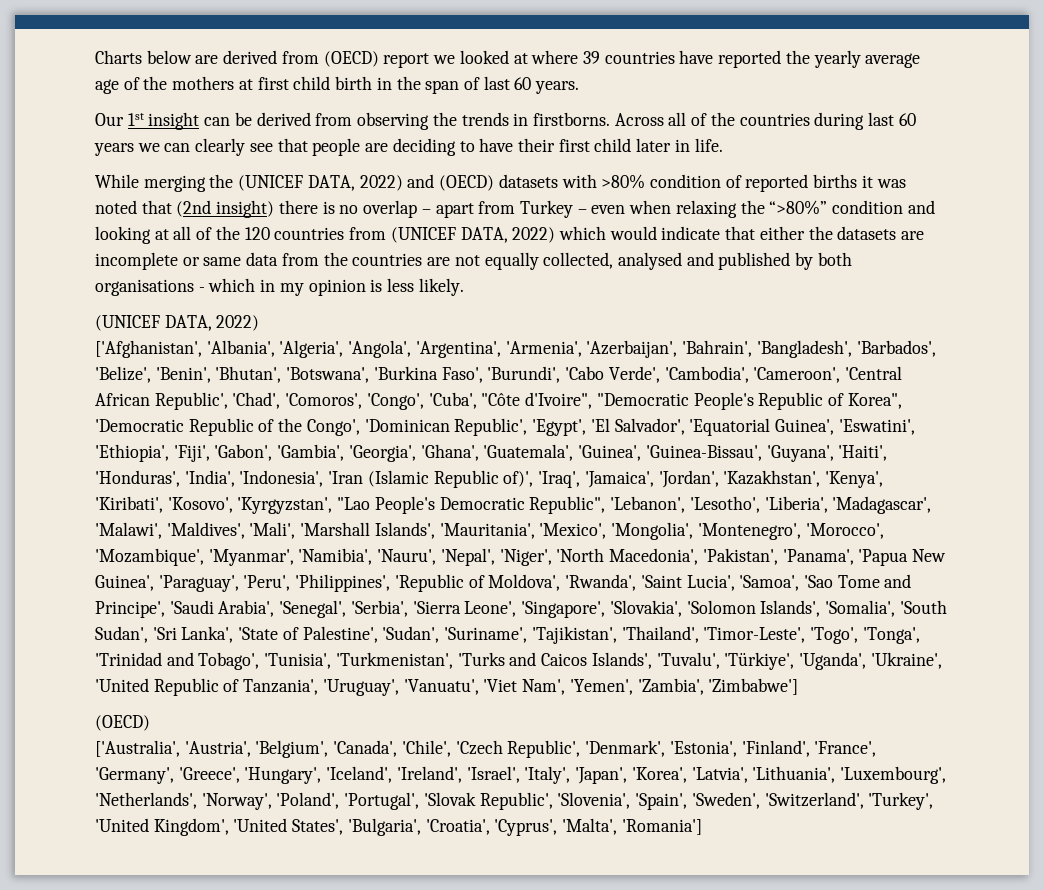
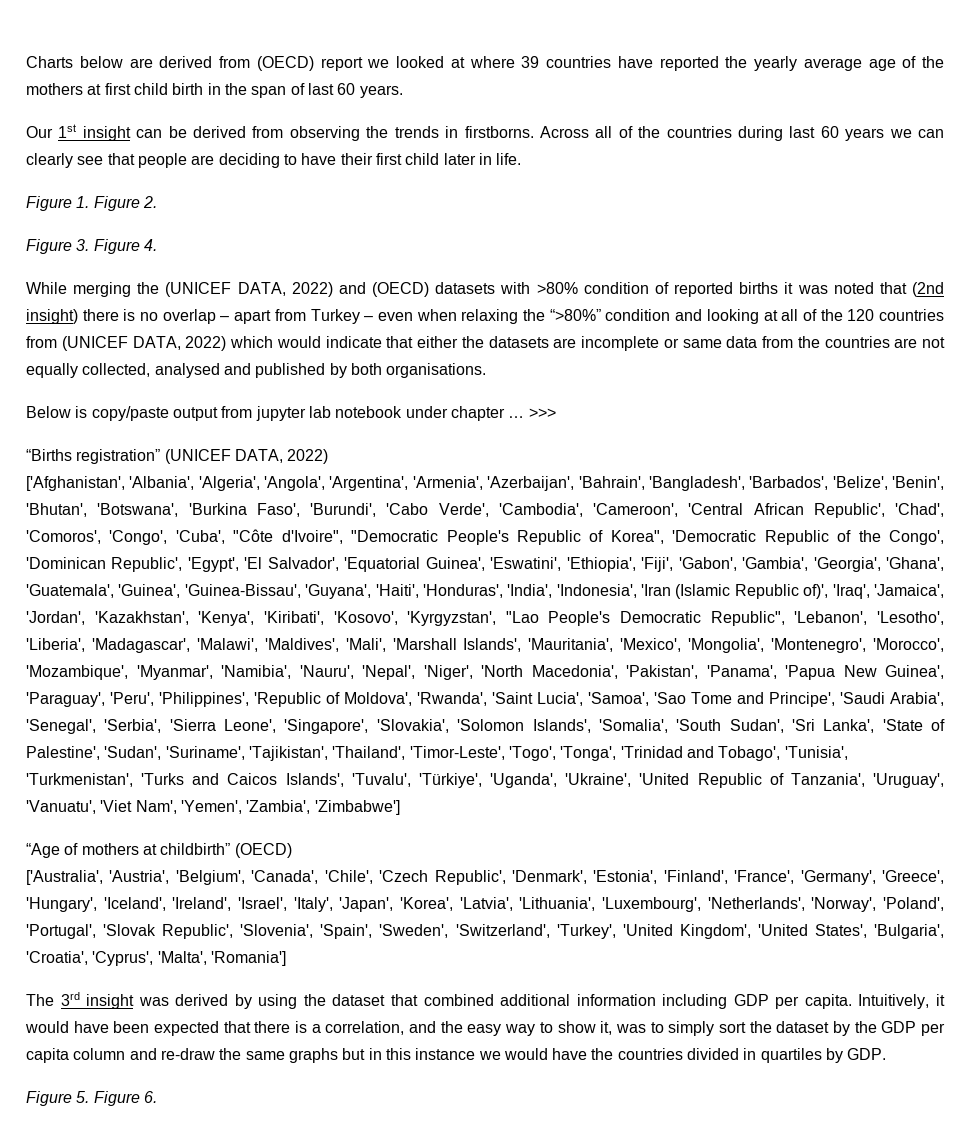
+ Figure 1. Figure 2.
+ Figure 3. Figure 4.
- While merging the (UNICEF DATA, 2022) and (OECD) datasets with >80% condition of reported births it was noted that (2nd insight) there is no overlap – apart from Turkey – even when relaxing the “>80%” condition and looking at all of the 120 countries from (UNICEF DATA, 2022) which would indicate that either the datasets are incomplete or same data from the countries are not equally collected, analysed and published by both organisations - which in my opinion is less likely.
- (UNICEF DATA, 2022)
+ While merging the (UNICEF DATA, 2022) and (OECD) datasets with >80% condition of reported births it was noted that (2nd insight) there is no overlap – apart from Turkey – even when relaxing the “>80%” condition and looking at all of the 120 countries from (UNICEF DATA, 2022) which would indicate that either the datasets are incomplete or same data from the countries are not equally collected, analysed and published by both organisations.
+ Below is copy/paste output from jupyter lab notebook under chapter … >>>
+ “Births registration” (UNICEF DATA, 2022)
  ['Afghanistan', 'Albania', 'Algeria', 'Angola', 'Argentina', 'Armenia', 'Azerbaijan', 'Bahrain', 'Bangladesh', 'Barbados', 'Belize', 'Benin', 'Bhutan', 'Botswana', 'Burkina Faso', 'Burundi', 'Cabo Verde', 'Cambodia', 'Cameroon', 'Central African Republic', 'Chad', 'Comoros', 'Congo', 'Cuba', "Côte d'Ivoire", "Democratic People's Republic of Korea", 'Democratic Republic of the Congo', 'Dominican Republic', 'Egypt', 'El Salvador', 'Equatorial Guinea', 'Eswatini', 'Ethiopia', 'Fiji', 'Gabon', 'Gambia', 'Georgia', 'Ghana', 'Guatemala', 'Guinea', 'Guinea-Bissau', 'Guyana', 'Haiti', 'Honduras', 'India', 'Indonesia', 'Iran (Islamic Republic of)', 'Iraq', 'Jamaica', 'Jordan', 'Kazakhstan', 'Kenya', 'Kiribati', 'Kosovo', 'Kyrgyzstan', "Lao People's Democratic Republic", 'Lebanon', 'Lesotho', 'Liberia', 'Madagascar', 'Malawi', 'Maldives', 'Mali', 'Marshall Islands', 'Mauritania', 'Mexico', 'Mongolia', 'Montenegro', 'Morocco', 'Mozambique', 'Myanmar', 'Namibia', 'Nauru', 'Nepal', 'Niger', 'North Macedonia', 'Pakistan', 'Panama', 'Papua New Guinea', 'Paraguay', 'Peru', 'Philippines', 'Republic of Moldova', 'Rwanda', 'Saint Lucia', 'Samoa', 'Sao Tome and Principe', 'Saudi Arabia', 'Senegal', 'Serbia', 'Sierra Leone', 'Singapore', 'Slovakia', 'Solomon Islands', 'Somalia', 'South Sudan', 'Sri Lanka', 'State of Palestine', 'Sudan', 'Suriname', 'Tajikistan', 'Thailand', 'Timor-Leste', 'Togo', 'Tonga', 'Trinidad and Tobago', 'Tunisia', 'Turkmenistan', 'Turks and Caicos Islands', 'Tuvalu', 'Türkiye', 'Uganda', 'Ukraine', 'United Republic of Tanzania', 'Uruguay', 'Vanuatu', 'Viet Nam', 'Yemen', 'Zambia', 'Zimbabwe']
- (OECD)
+ “Age of mothers at childbirth” (OECD)
+ The 3rd insight was derived by using the dataset that combined additional information including GDP per capita. Intuitively, it would have been expected that there is a correlation, and the easy way to show it, was to simply sort the dataset by the GDP per capita column and re-draw the same graphs but in this instance we would have the countries divided in quartiles by GDP.
+ Figure 5. Figure 6.

